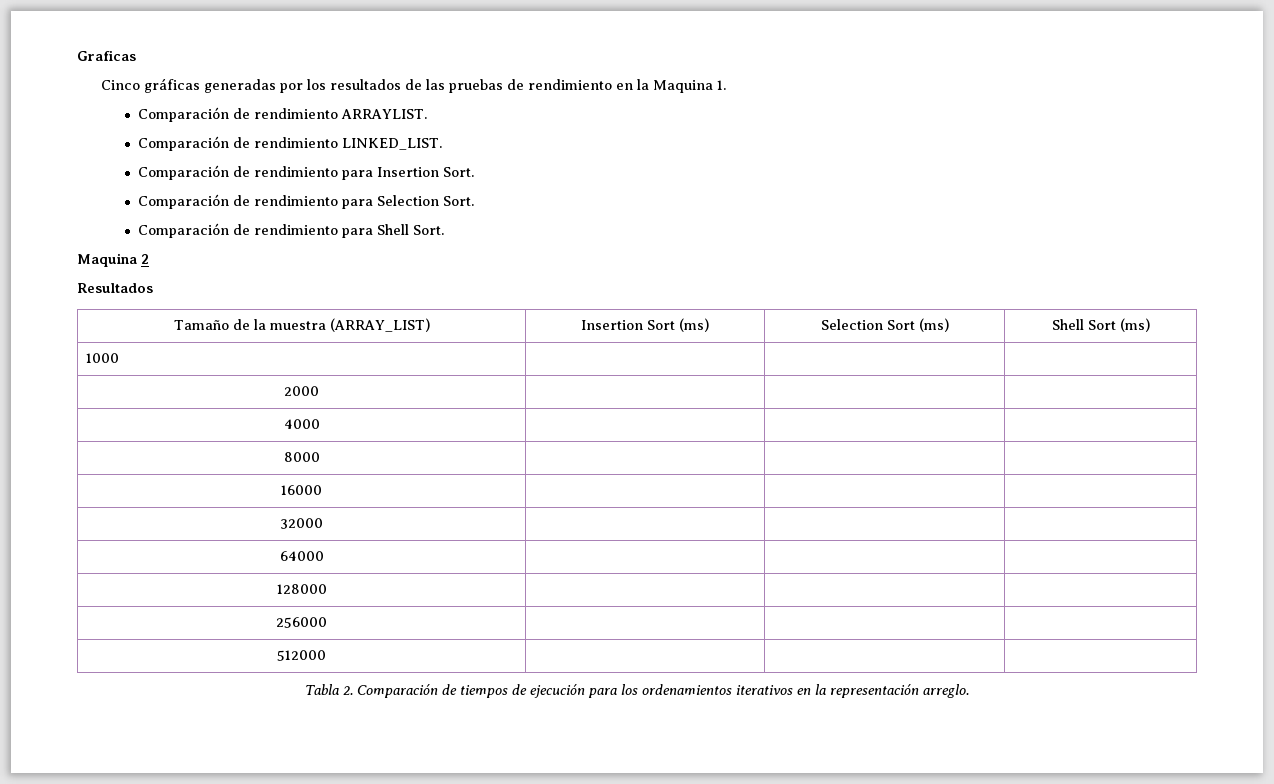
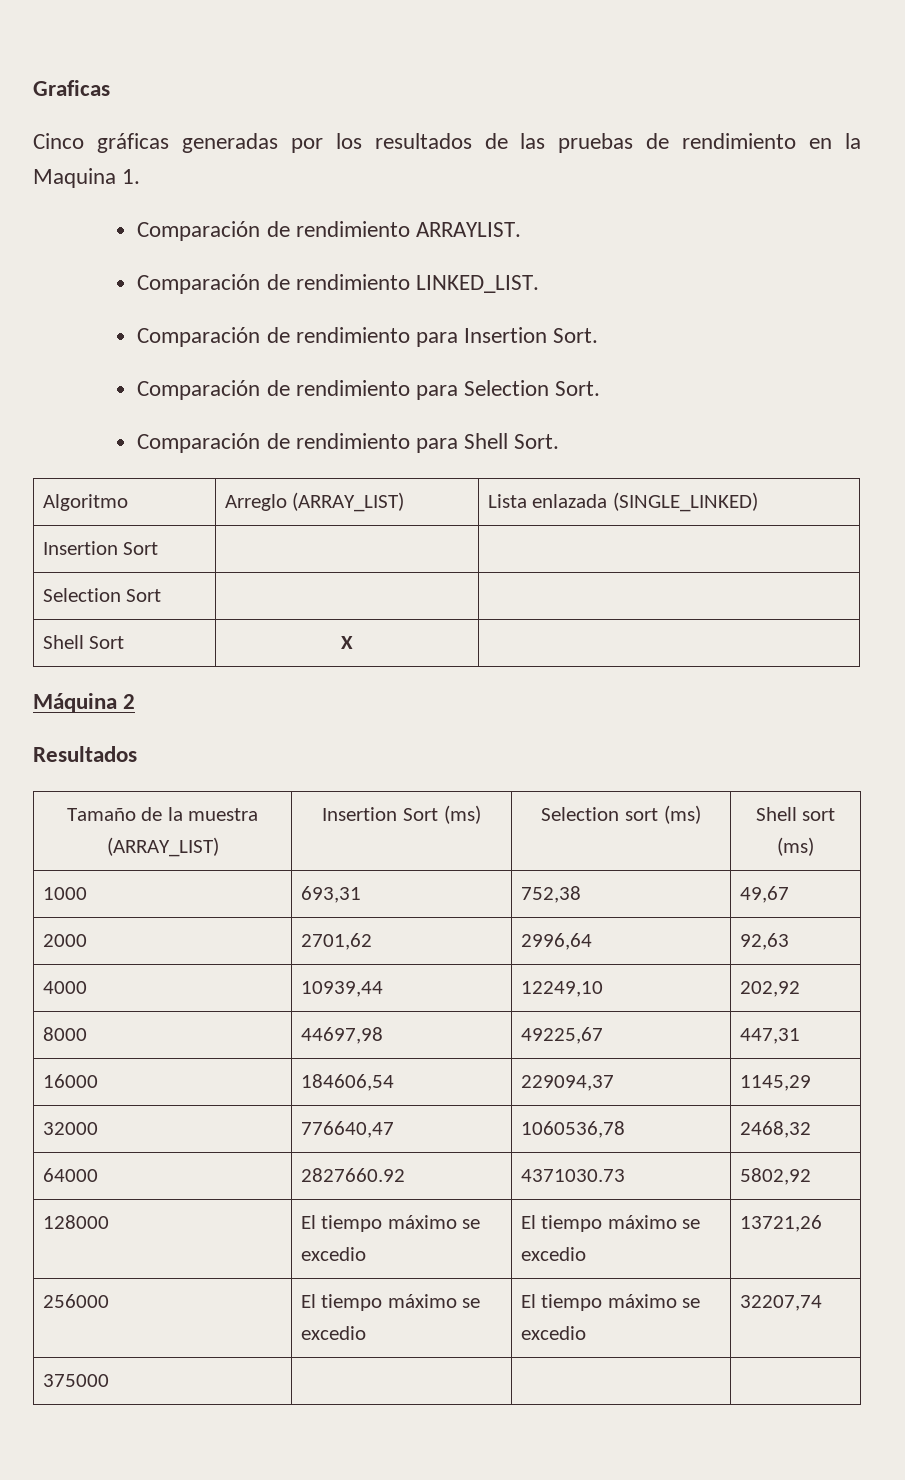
- Maquina 2
+ Algoritmo | Arreglo (ARRAY_LIST) | Lista enlazada (SINGLE_LINKED)
+ Insertion Sort | |
+ Selection Sort | |
+ Shell Sort | X |
+ Máquina 2
- Tamaño de la muestra (ARRAY_LIST) | Insertion Sort (ms) | Selection Sort (ms) | Shell Sort (ms)
+ Tamaño de la muestra (ARRAY_LIST) | Insertion Sort (ms) | Selection sort (ms) | Shell sort (ms)
- 1000 | | |
- 2000 | | |
- 4000 | | |
- 8000 | | |
- 16000 | | |
- 32000 | | |
- 64000 | | |
- 128000 | | |
- 256000 | | |
- 512000 | | |
- Tabla 2. Comparación de tiempos de ejecución para los ordenamientos iterativos en la representación arreglo.
+ 1000 | 693,31 | 752,38 | 49,67
+ 2000 | 2701,62 | 2996,64 | 92,63
+ 4000 | 10939,44 | 12249,10 | 202,92
+ 8000 | 44697,98 | 49225,67 | 447,31
+ 16000 | 184606,54 | 229094,37 | 1145,29
+ 32000 | 776640,47 | 1060536,78 | 2468,32
+ 64000 | 2827660.92 | 4371030.73 | 5802,92
+ 128000 | El tiempo máximo se excedio | El tiempo máximo se excedio | 13721,26
+ 256000 | El tiempo máximo se excedio | El tiempo máximo se excedio | 32207,74
+ 375000 | | |

